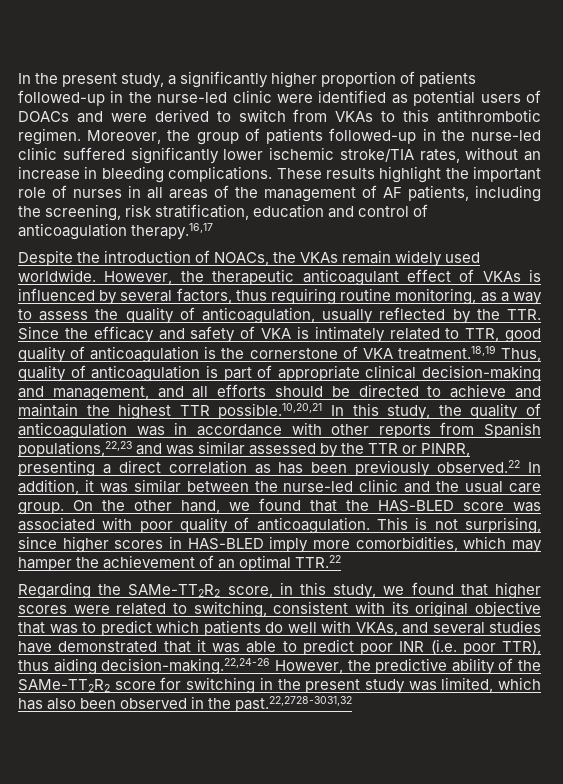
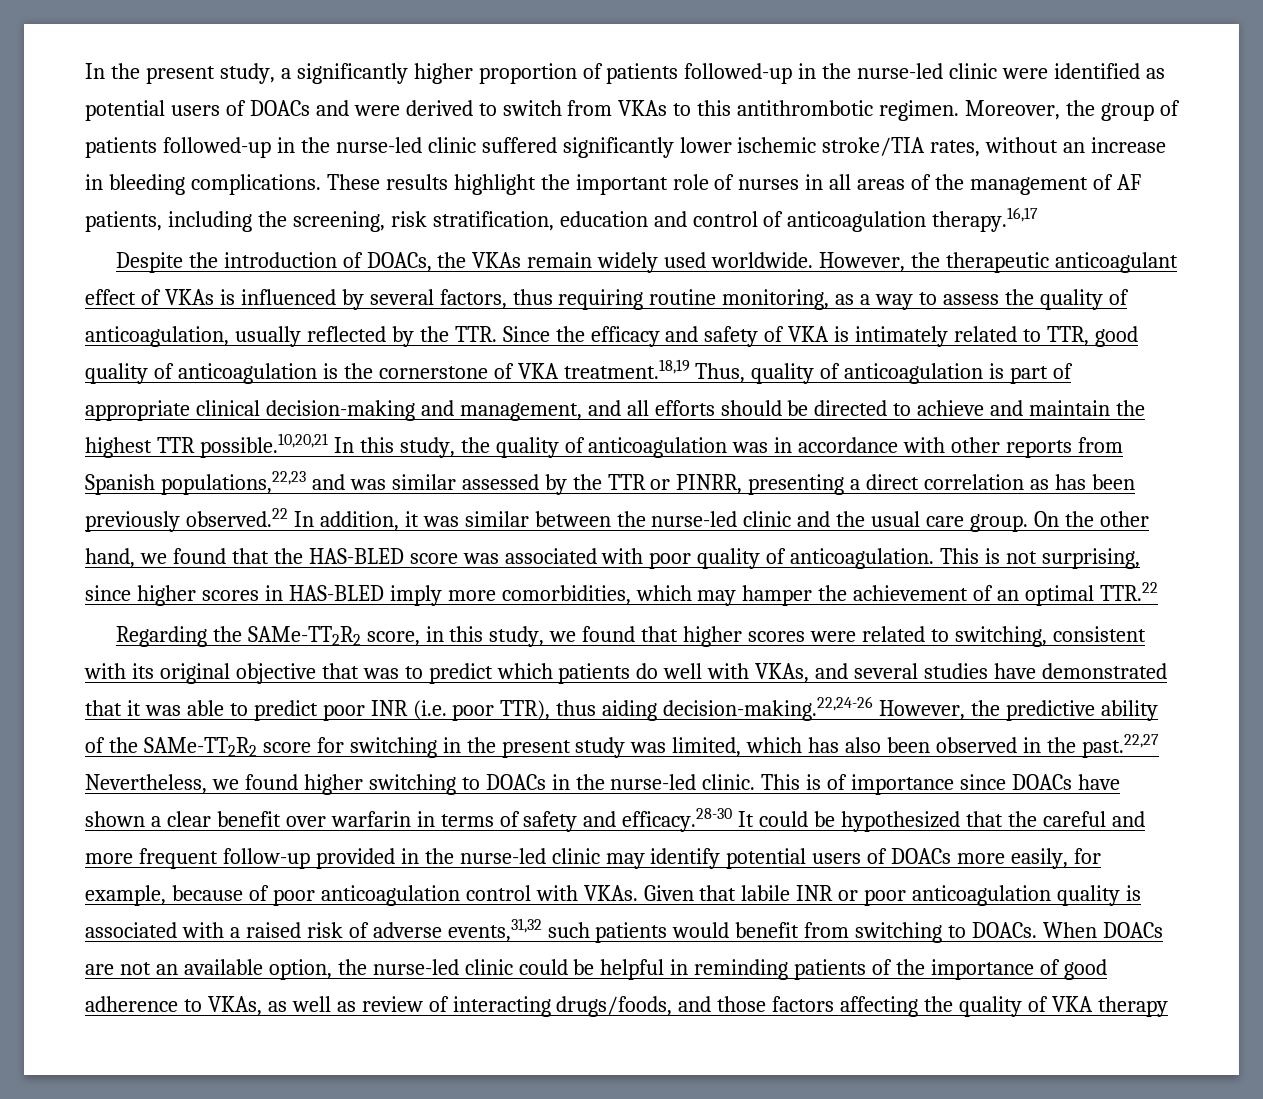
- Despite the introduction of NOACs, the VKAs remain widely used worldwide.
+ Despite the introduction of DOACs, the VKAs remain widely used worldwide.
- Regarding the SAMe-TT2R2 score, in this study, we found that higher scores were related to switching, consistent with its original objective that was to predict which patients do well with VKAs, and several studies have demonstrated that it was able to predict poor INR (i.e. poor TTR), thus aiding decision-making.22,24-26 However, the predictive ability of the SAMe-TT2R2 score for switching in the present study was limited, which has also been observed in the past.22,2728-3031,32
+ Regarding the SAMe-TT2R2 score, in this study, we found that higher scores were related to switching, consistent with its original objective that was to predict which patients do well with VKAs, and several studies have demonstrated that it was able to predict poor INR (i.e. poor TTR), thus aiding decision-making.22,24-26 However, the predictive ability of the SAMe-TT2R2 score for switching in the present study was limited, which has also been observed in the past.22,27 Nevertheless, we found higher switching to DOACs in the nurse-led clinic. This is of importance since DOACs have shown a clear benefit over warfarin in terms of safety and efficacy.28-30 It could be hypothesized that the careful and more frequent follow-up provided in the nurse-led clinic may identify potential users of DOACs more easily, for example, because of poor anticoagulation control with VKAs. Given that labile INR or poor anticoagulation quality is associated with a raised risk of adverse events,31,32 such patients would benefit from switching to DOACs. When DOACs are not an available option, the nurse-led clinic could be helpful in reminding patients of the importance of good adherence to VKAs, as well as review of interacting drugs/foods, and those factors affecting the quality of VKA therapy

